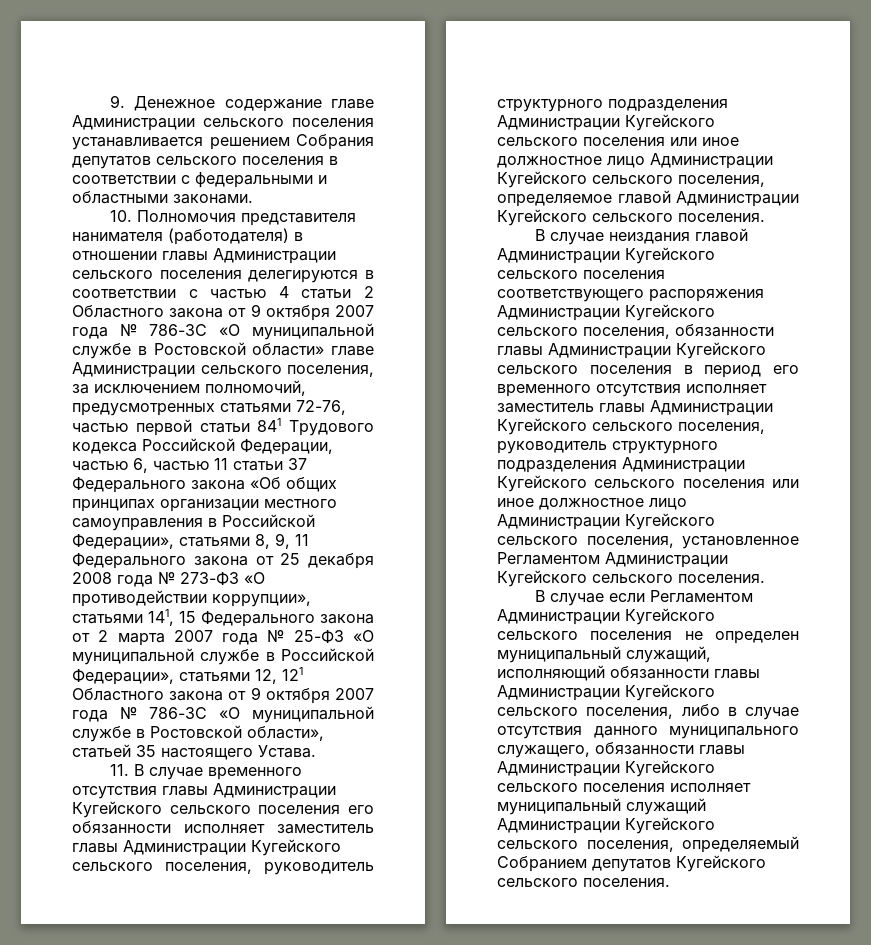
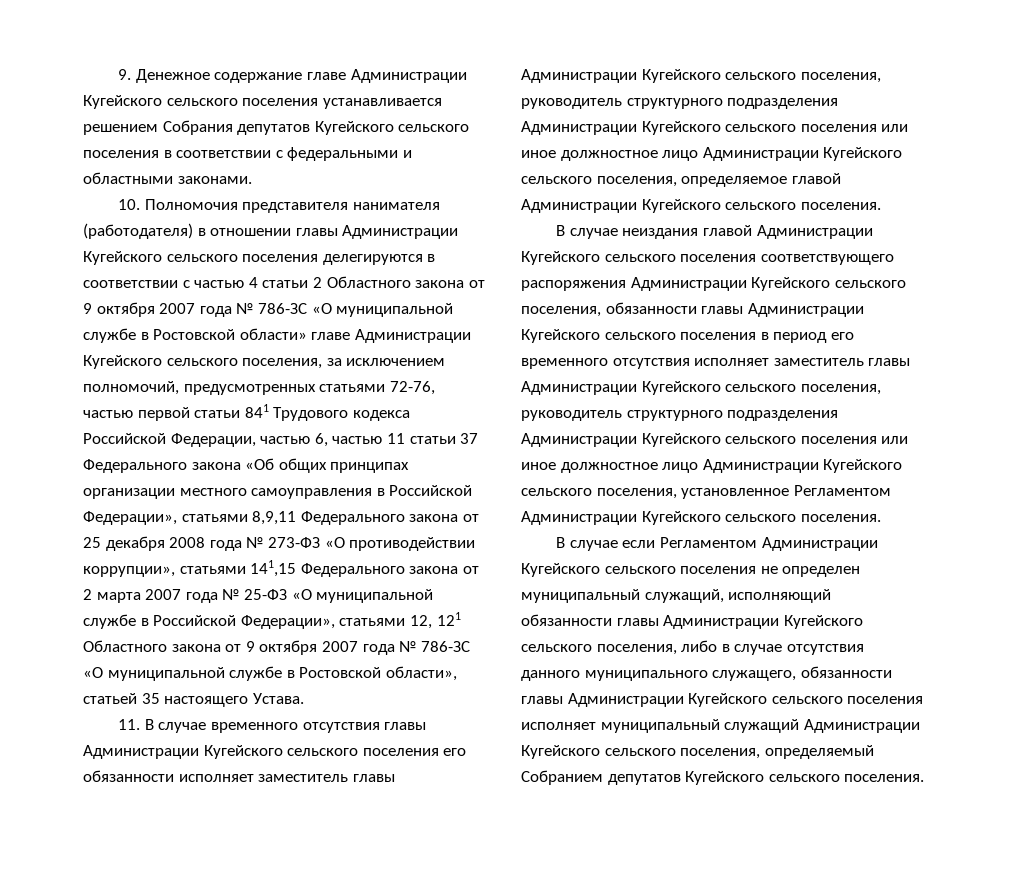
- 9. Денежное содержание главе Администрации сельского поселения устанавливается решением Собрания депутатов сельского поселения в соответствии с федеральными и областными законами.
+ 9. Денежное содержание главе Администрации Кугейского сельского поселения устанавливается решением Собрания депутатов Кугейского сельского поселения в соответствии с федеральными и областными законами.
- 10. Полномочия представителя нанимателя (работодателя) в отношении главы Администрации сельского поселения делегируются в соответствии с частью 4 статьи 2 Областного закона от 9 октября 2007 года № 786-ЗС «О муниципальной службе в Ростовской области» главе Администрации сельского поселения, за исключением полномочий, предусмотренных статьями 72-76, частью первой статьи 841 Трудового кодекса Российской Федерации, частью 6, частью 11 статьи 37 Федерального закона «Об общих принципах организации местного самоуправления в Российской Федерации», статьями 8, 9, 11 Федерального закона от 25 декабря 2008 года № 273-ФЗ «О противодействии коррупции», статьями 141, 15 Федерального закона от 2 марта 2007 года № 25-ФЗ «О муниципальной службе в Российской Федерации», статьями 12, 121 Областного закона от 9 октября 2007 года № 786-ЗС «О муниципальной службе в Ростовской области», статьей 35 настоящего Устава.
+ 10. Полномочия представителя нанимателя (работодателя) в отношении главы Администрации Кугейского сельского поселения делегируются в соответствии с частью 4 статьи 2 Областного закона от 9 октября 2007 года № 786-ЗС «О муниципальной службе в Ростовской области» главе Администрации Кугейского сельского поселения, за исключением полномочий, предусмотренных статьями 72-76, частью первой статьи 841 Трудового кодекса Российской Федерации, частью 6, частью 11 статьи 37 Федерального закона «Об общих принципах организации местного самоуправления в Российской Федерации», статьями 8,9,11 Федерального закона от 25 декабря 2008 года № 273-ФЗ «О противодействии коррупции», статьями 141,15 Федерального закона от 2 марта 2007 года № 25-ФЗ «О муниципальной службе в Российской Федерации», статьями 12, 121 Областного закона от 9 октября 2007 года № 786-ЗС «О муниципальной службе в Ростовской области», статьей 35 настоящего Устава.

